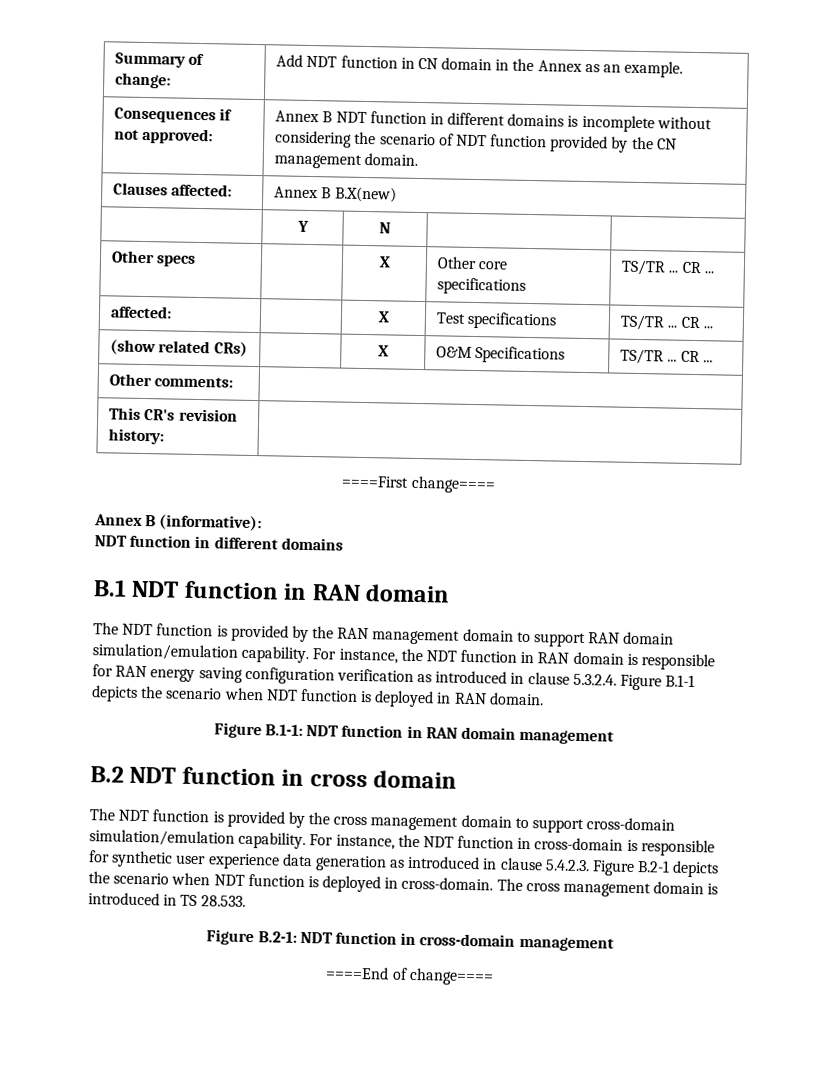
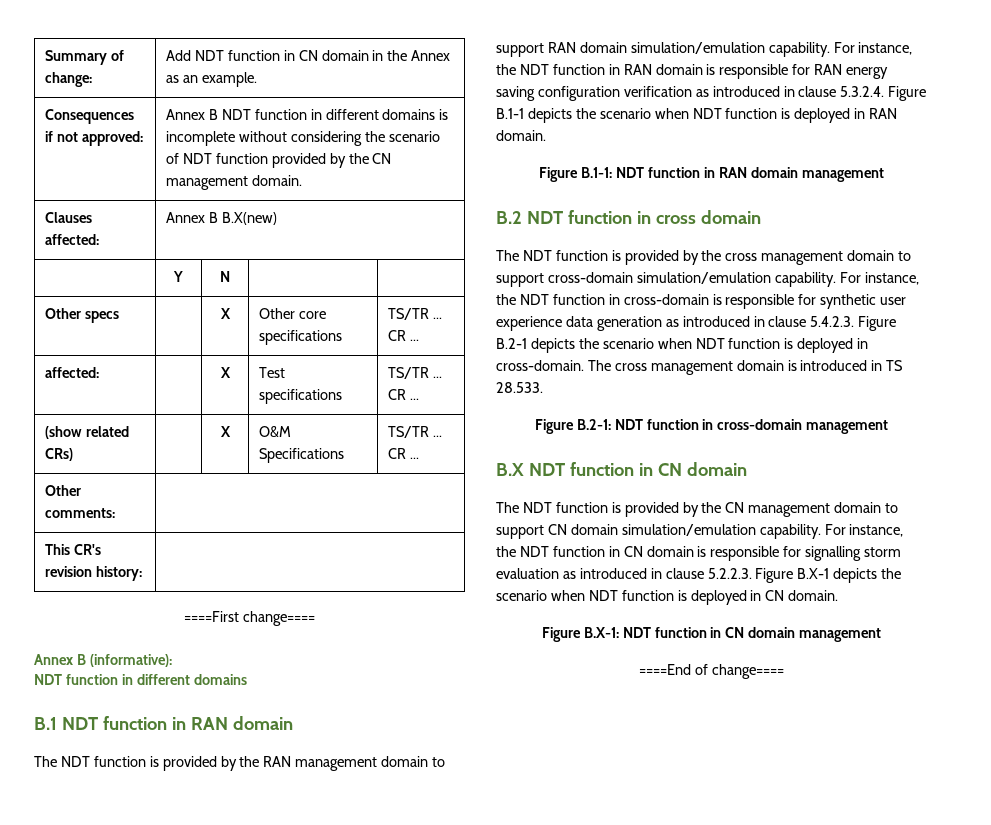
+ B.X NDT function in CN domain
+ The NDT function is provided by the CN management domain to support CN domain simulation/emulation capability. For instance, the NDT function in CN domain is responsible for signalling storm evaluation as introduced in clause 5.2.2.3. Figure B.X-1 depicts the scenario when NDT function is deployed in CN domain.
+ Figure B.X-1: NDT function in CN domain management

